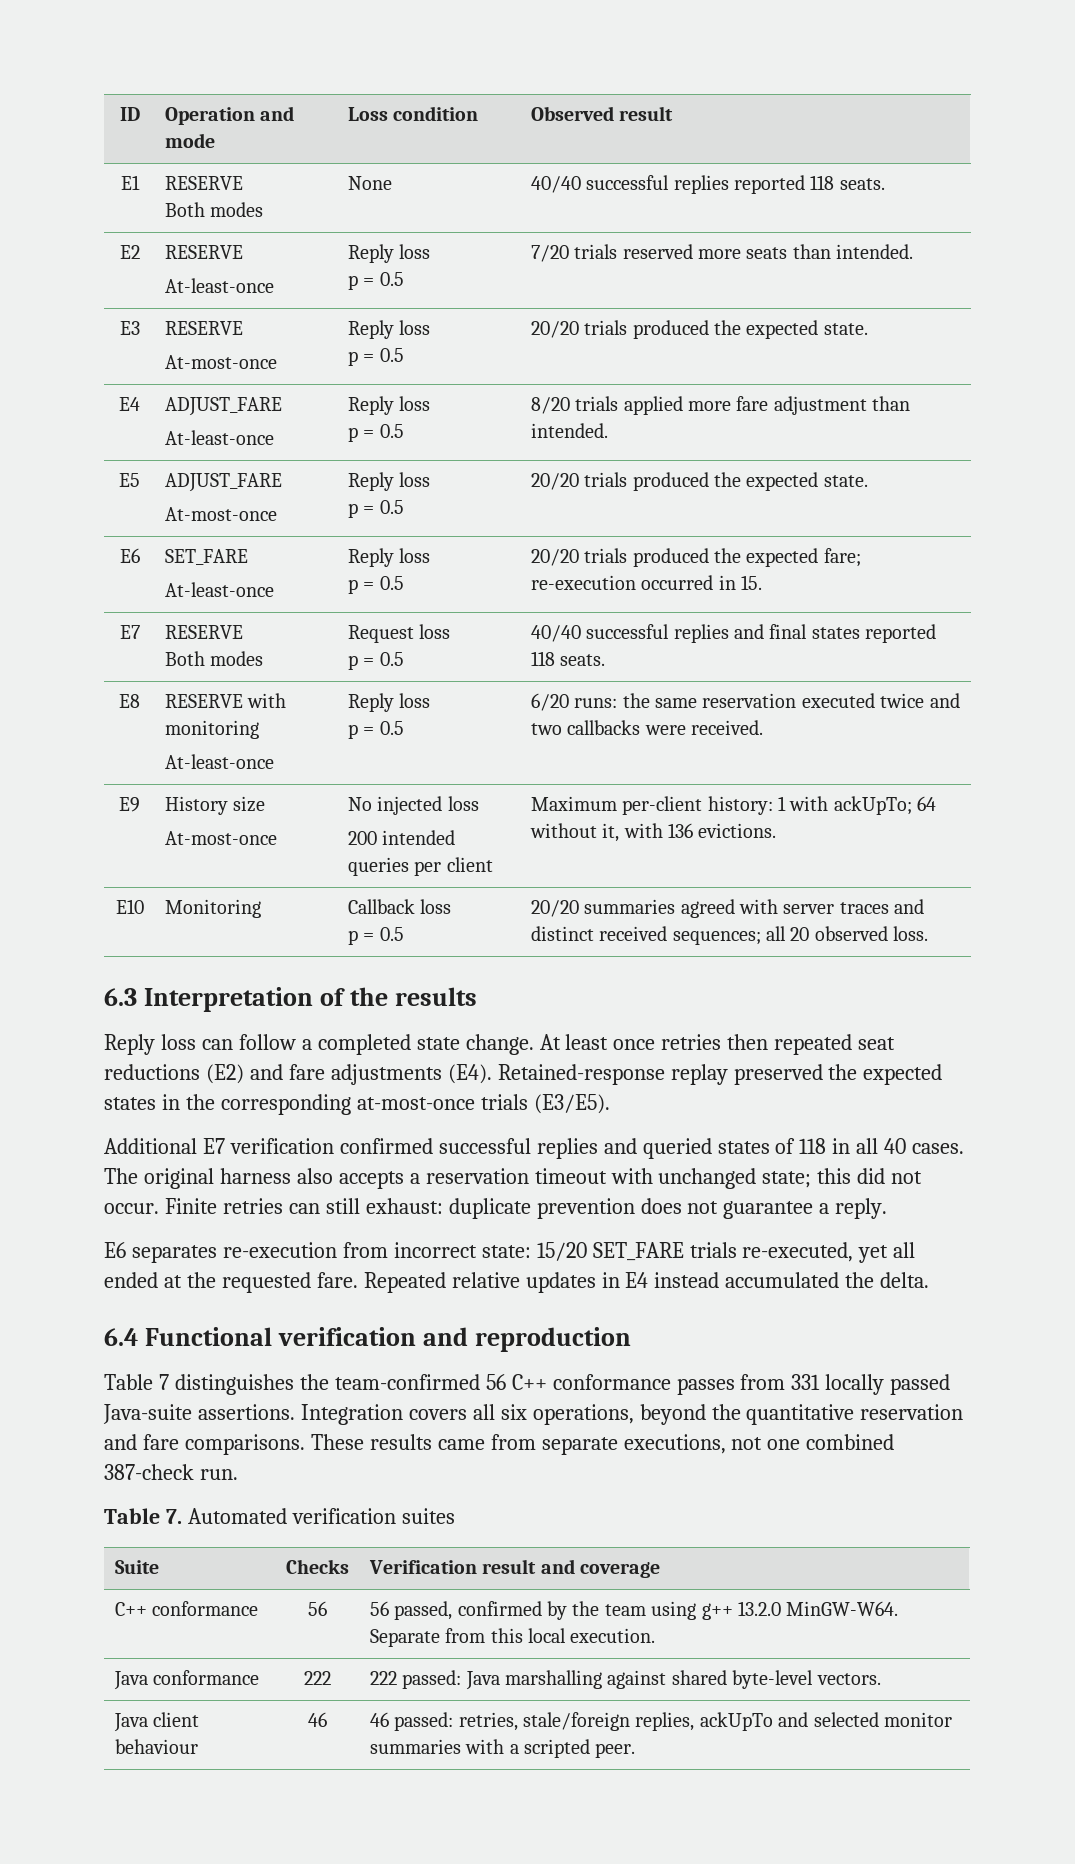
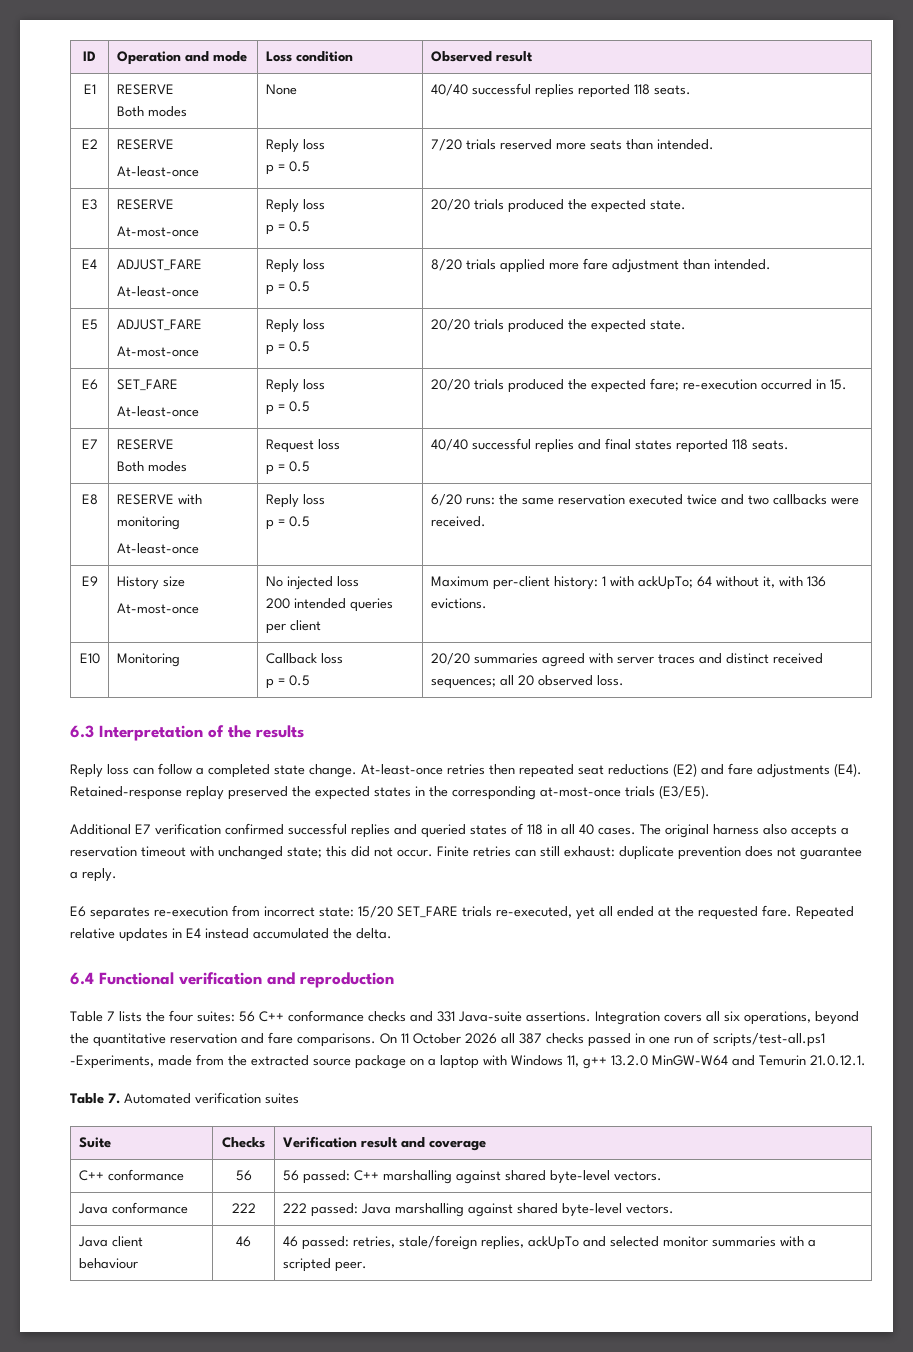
- At least once retries then repeated seat reductions (E2) and fare adjustments (E4). Retained-response replay preserved the expected states in the corresponding at-most-once trials (E3/E5).
+ At-least-once retries then repeated seat reductions (E2) and fare adjustments (E4). Retained-response replay preserved the expected states in the corresponding at-most-once trials (E3/E5).
- Table 7 distinguishes the team-confirmed 56 C++ conformance passes from 331 locally passed Java-suite assertions.
+ Table 7 lists the four suites: 56 C++ conformance checks and 331 Java-suite assertions.
- These results came from separate executions, not one combined 387-check run.
+ On 11 October 2026 all 387 checks passed in one run of scripts/test-all.ps1 -Experiments, made from the extracted source package on a laptop with Windows 11, g++ 13.2.0 MinGW-W64 and Temurin 21.0.12.1.
- C++ conformance | 56 | 56 passed, confirmed by the team using g++ 13.2.0 MinGW-W64. Separate from this local execution.
+ C++ conformance | 56 | 56 passed: C++ marshalling against shared byte-level vectors.

